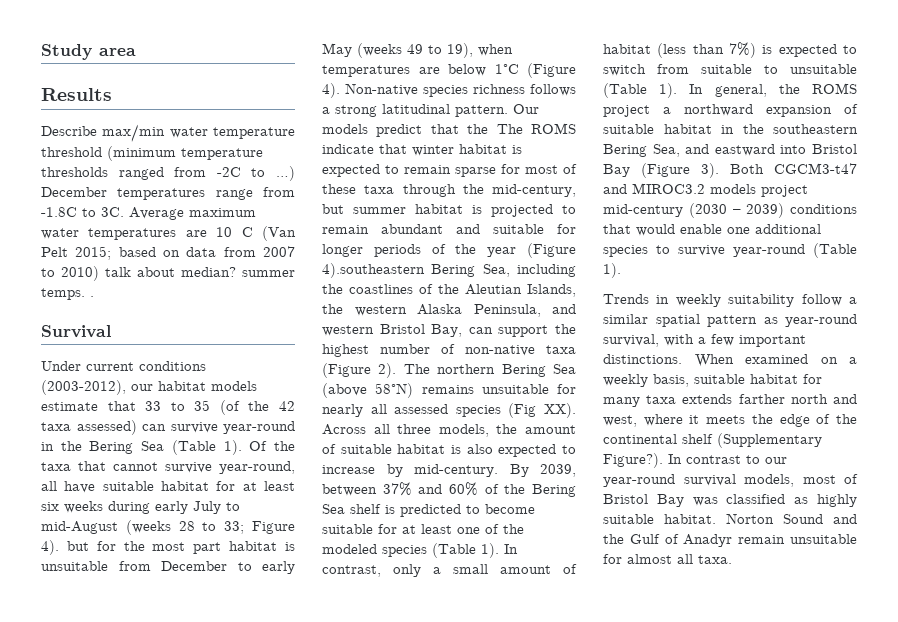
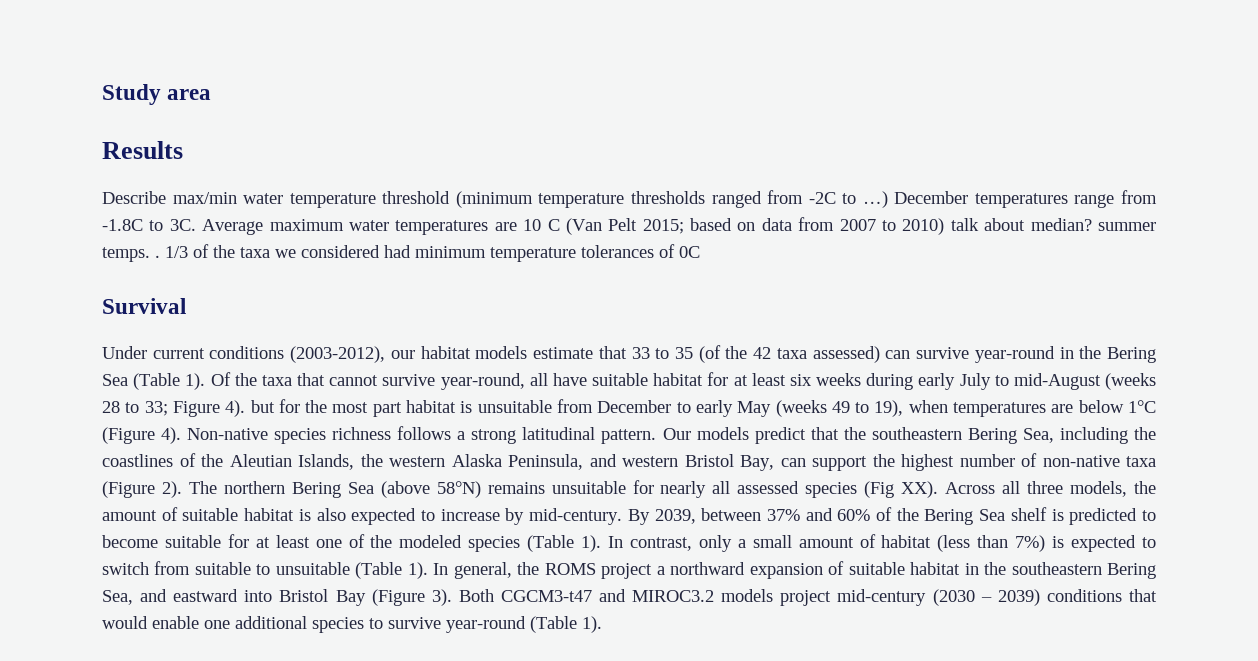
+ 1/3 of the taxa we considered had minimum temperature tolerances of 0C
- Our models predict that the The ROMS indicate that winter habitat is expected to remain sparse for most of these taxa through the mid-century, but summer habitat is projected to remain abundant and suitable for longer periods of the year (Figure 4).southeastern Bering Sea, including the coastlines of the Aleutian Islands, the western Alaska Peninsula, and western Bristol Bay, can support the highest number of non-native taxa (Figure 2).
+ Our models predict that the southeastern Bering Sea, including the coastlines of the Aleutian Islands, the western Alaska Peninsula, and western Bristol Bay, can support the highest number of non-native taxa (Figure 2).
- Trends in weekly suitability follow a similar spatial pattern as year-round survival, with a few important distinctions. When examined on a weekly basis, suitable habitat for many taxa extends farther north and west, where it meets the edge of the continental shelf (Supplementary Figure?). In contrast to our year-round survival models, most of Bristol Bay was classified as highly suitable habitat. Norton Sound and the Gulf of Anadyr remain unsuitable for almost all taxa.

